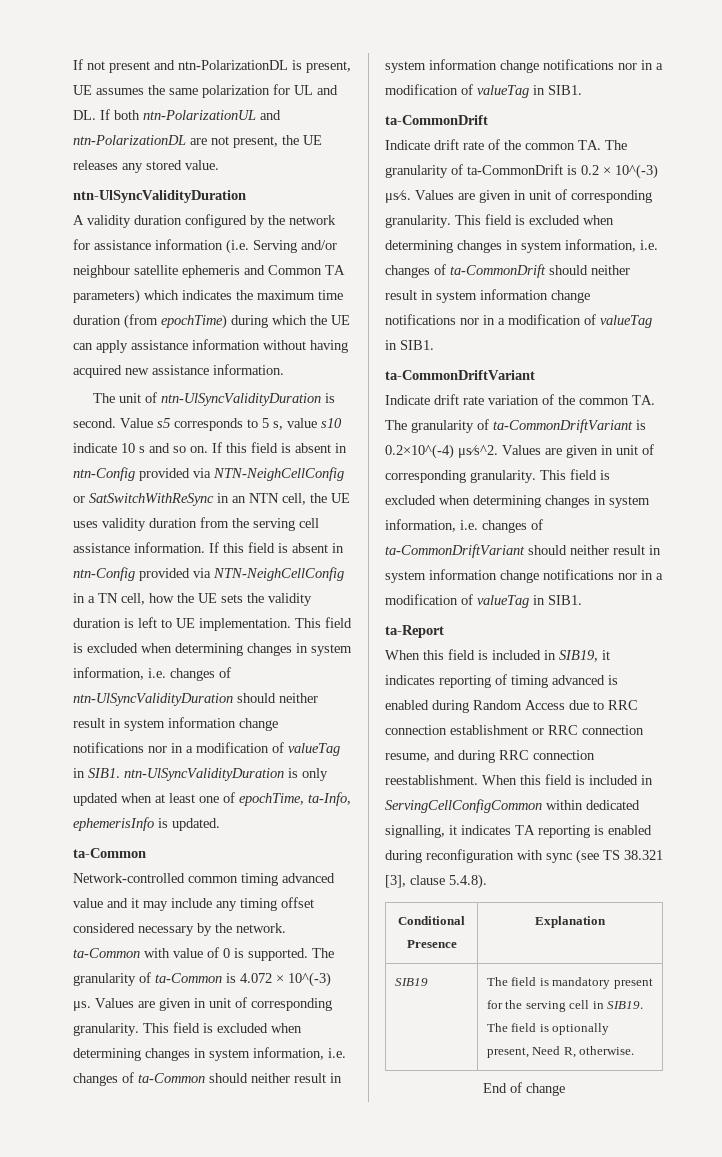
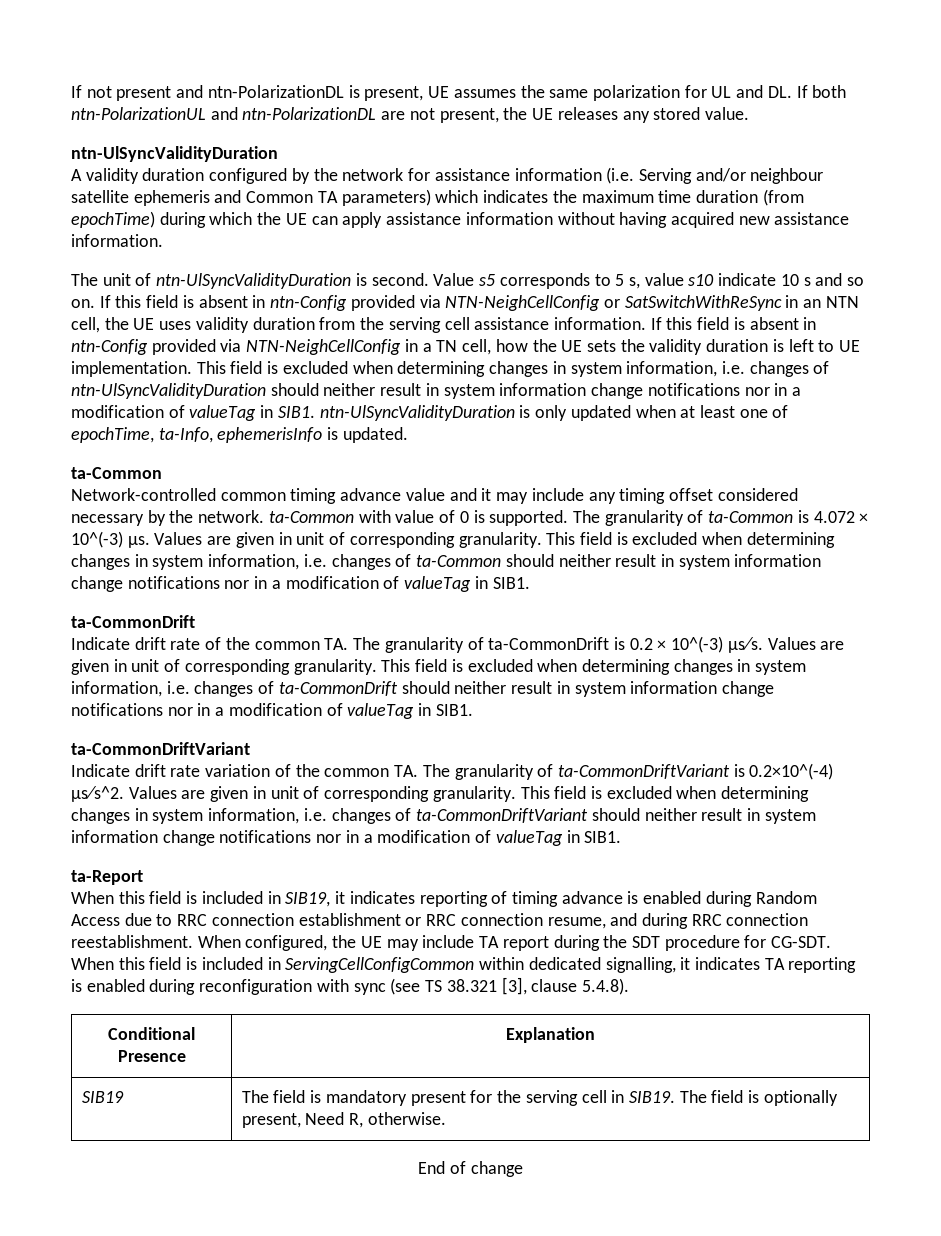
- Network-controlled common timing advanced value and it may include any timing offset considered necessary by the network. ta-Common with value of 0 is supported.
+ Network-controlled common timing advance value and it may include any timing offset considered necessary by the network. ta-Common with value of 0 is supported.
- When this field is included in SIB19, it indicates reporting of timing advanced is enabled during Random Access due to RRC connection establishment or RRC connection resume, and during RRC connection reestablishment.
+ When this field is included in SIB19, it indicates reporting of timing advance is enabled during Random Access due to RRC connection establishment or RRC connection resume, and during RRC connection reestablishment.
- When this field is included in ServingCellConfigCommon within dedicated signalling, it indicates TA reporting is enabled during reconfiguration with sync (see TS 38.321 [3], clause 5.4.8).
+ When configured, the UE may include TA report during the SDT procedure for CG-SDT. When this field is included in ServingCellConfigCommon within dedicated signalling, it indicates TA reporting is enabled during reconfiguration with sync (see TS 38.321 [3], clause 5.4.8).

